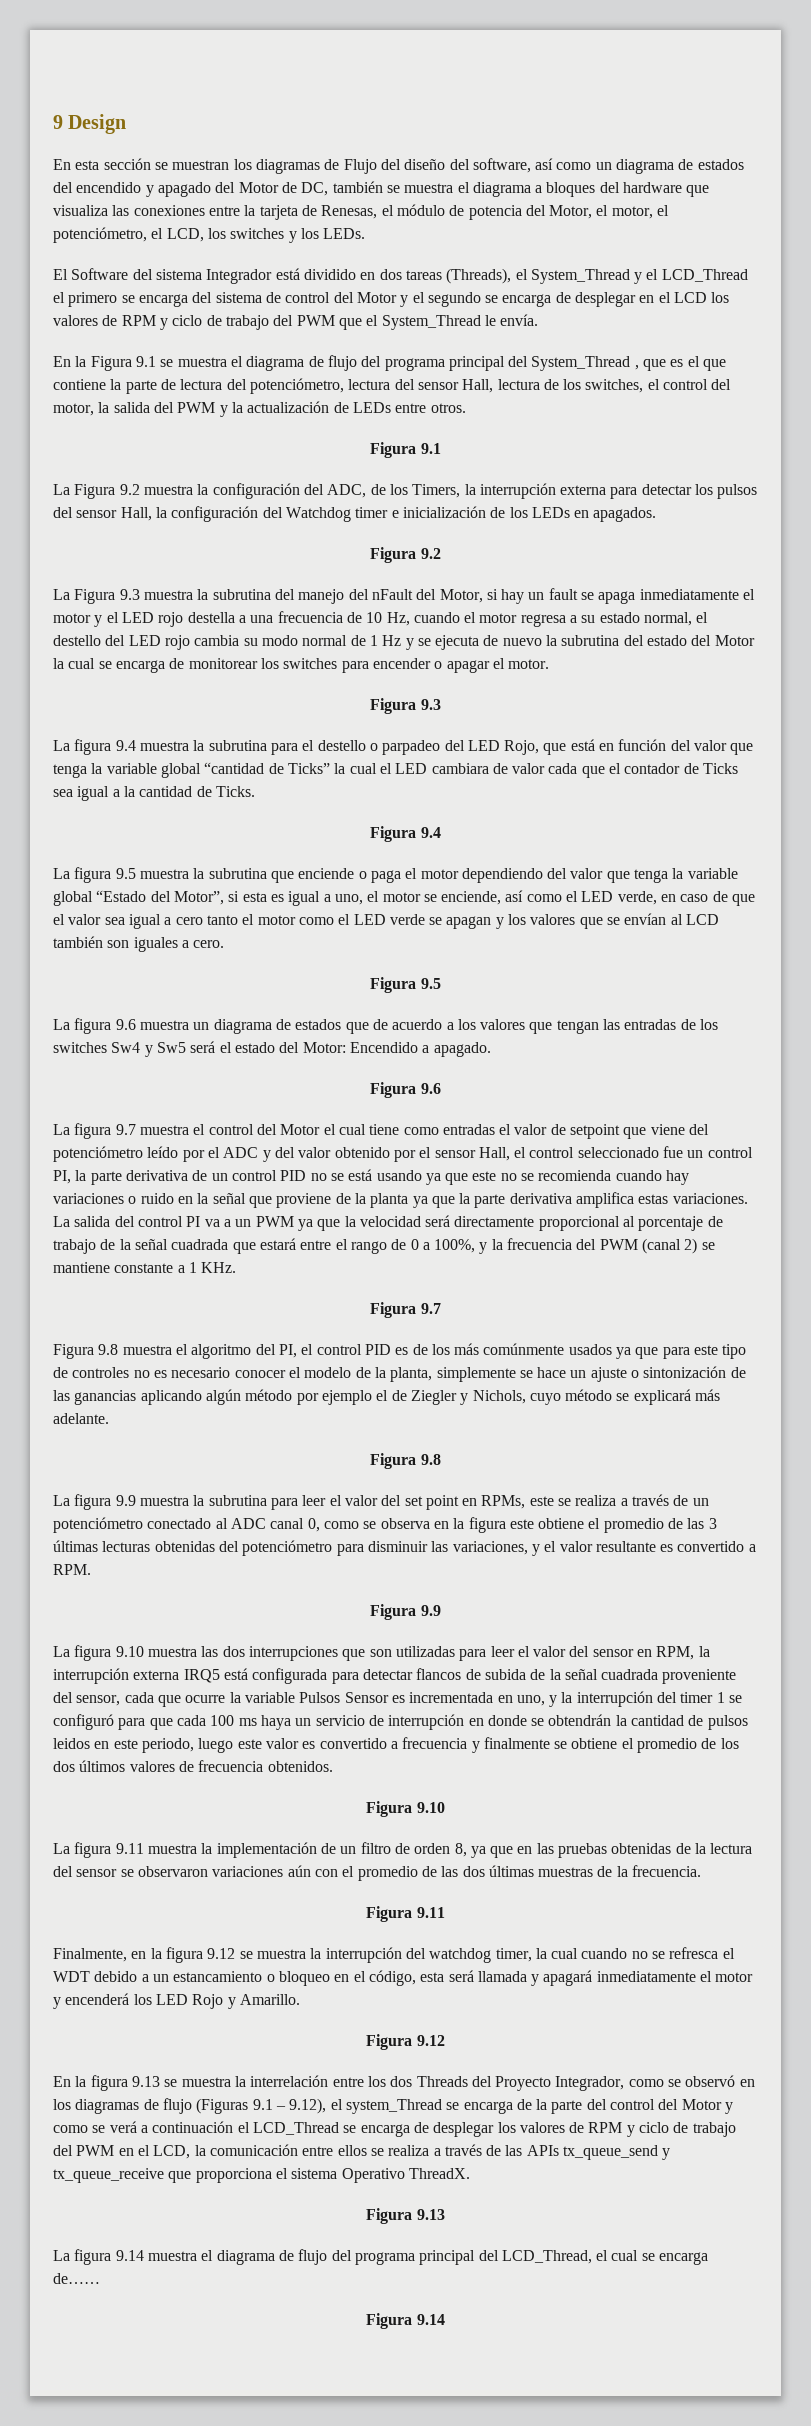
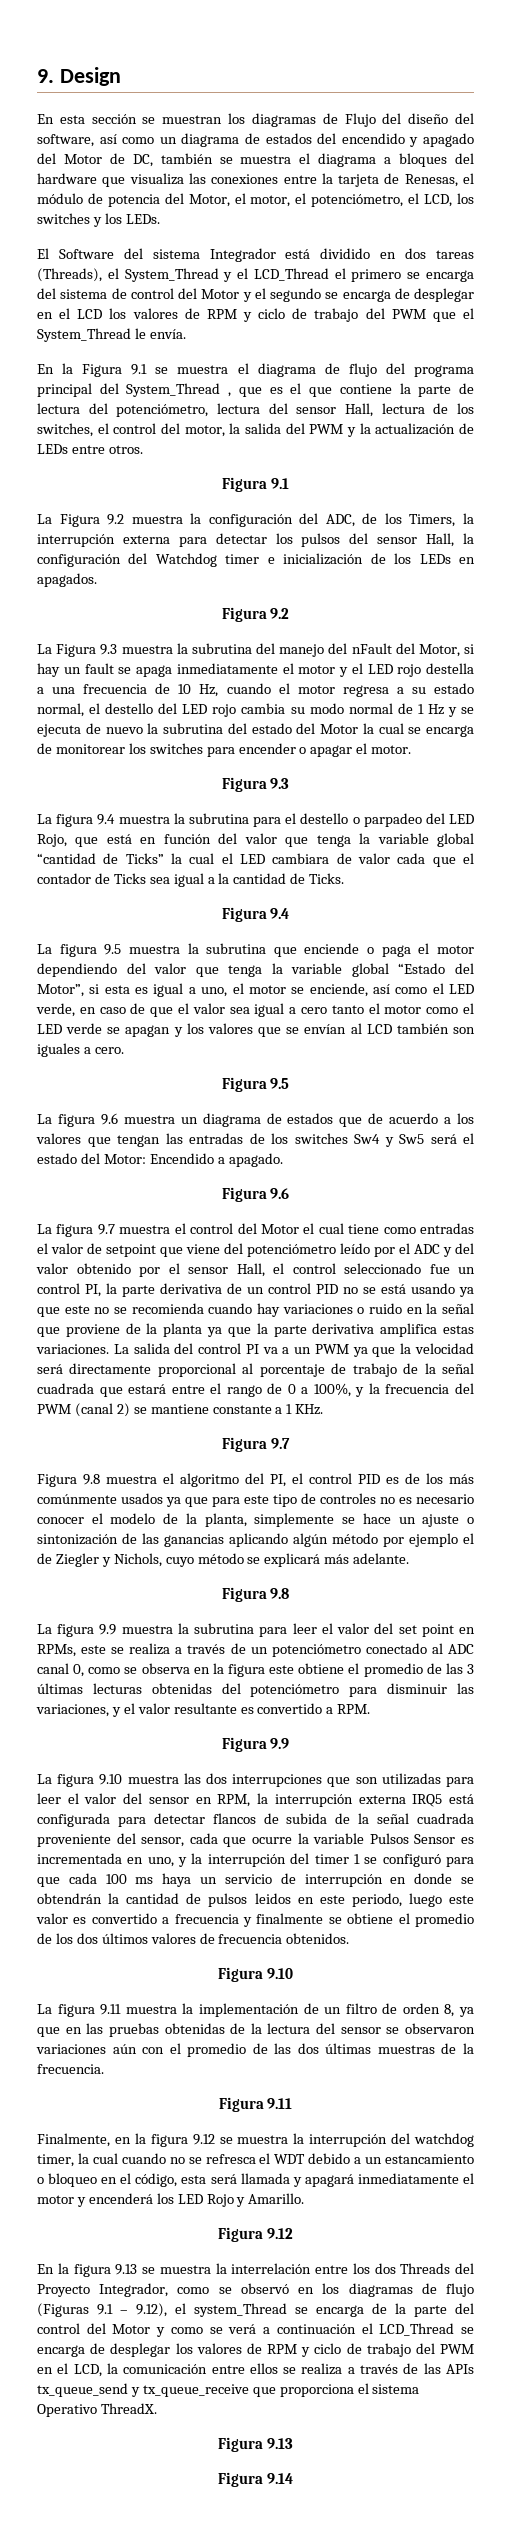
- 9 Design
+ 9. Design
- La figura 9.14 muestra el diagrama de flujo del programa principal del LCD_Thread, el cual se encarga de……

